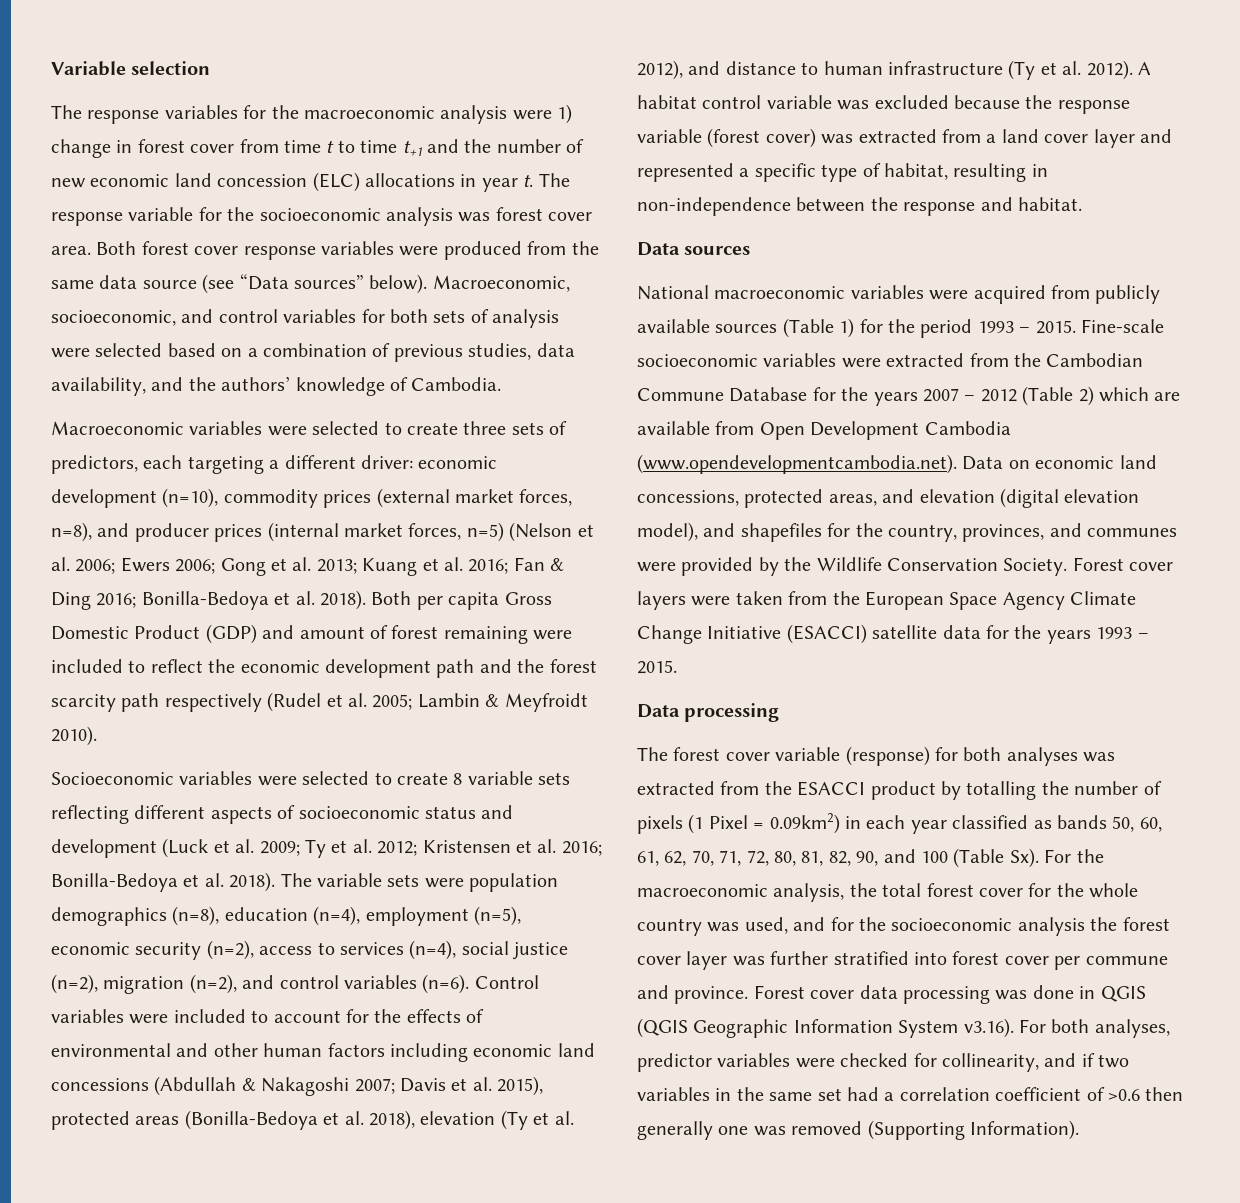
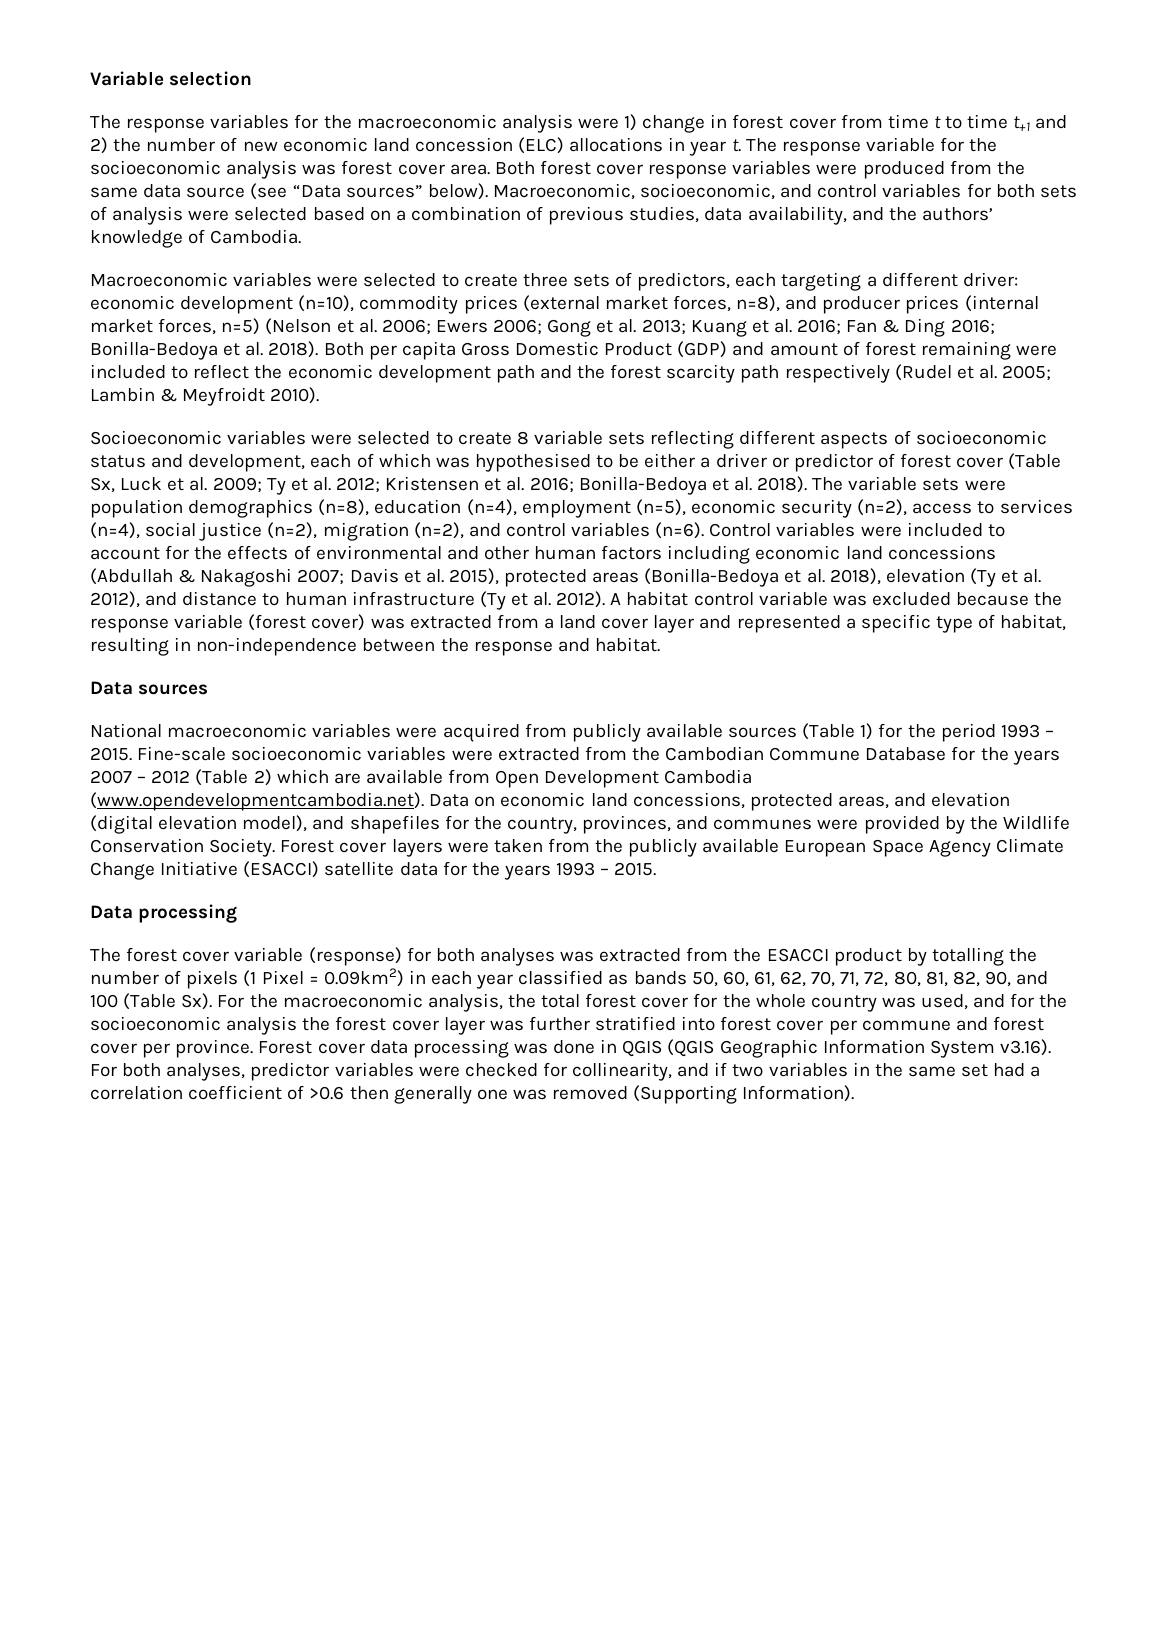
- The response variables for the macroeconomic analysis were 1) change in forest cover from time t to time t+1 and the number of new economic land concession (ELC) allocations in year t.
+ The response variables for the macroeconomic analysis were 1) change in forest cover from time t to time t+1 and 2) the number of new economic land concession (ELC) allocations in year t.
- Socioeconomic variables were selected to create 8 variable sets reflecting different aspects of socioeconomic status and development (Luck et al. 2009; Ty et al. 2012; Kristensen et al. 2016; Bonilla-Bedoya et al. 2018).
+ Socioeconomic variables were selected to create 8 variable sets reflecting different aspects of socioeconomic status and development, each of which was hypothesised to be either a driver or predictor of forest cover (Table Sx, Luck et al. 2009; Ty et al. 2012; Kristensen et al. 2016; Bonilla-Bedoya et al. 2018).
- Forest cover layers were taken from the European Space Agency Climate Change Initiative (ESACCI) satellite data for the years 1993 – 2015.
+ Forest cover layers were taken from the publicly available European Space Agency Climate Change Initiative (ESACCI) satellite data for the years 1993 – 2015.
- The forest cover variable (response) for both analyses was extracted from the ESACCI product by totalling the number of pixels (1 Pixel = 0.09km2) in each year classified as bands 50, 60, 61, 62, 70, 71, 72, 80, 81, 82, 90, and 100 (Table Sx). For the macroeconomic analysis, the total forest cover for the whole country was used, and for the socioeconomic analysis the forest cover layer was further stratified into forest cover per commune and province.
+ The forest cover variable (response) for both analyses was extracted from the ESACCI product by totalling the number of pixels (1 Pixel = 0.09km2) in each year classified as bands 50, 60, 61, 62, 70, 71, 72, 80, 81, 82, 90, and 100 (Table Sx). For the macroeconomic analysis, the total forest cover for the whole country was used, and for the socioeconomic analysis the forest cover layer was further stratified into forest cover per commune and forest cover per province.

